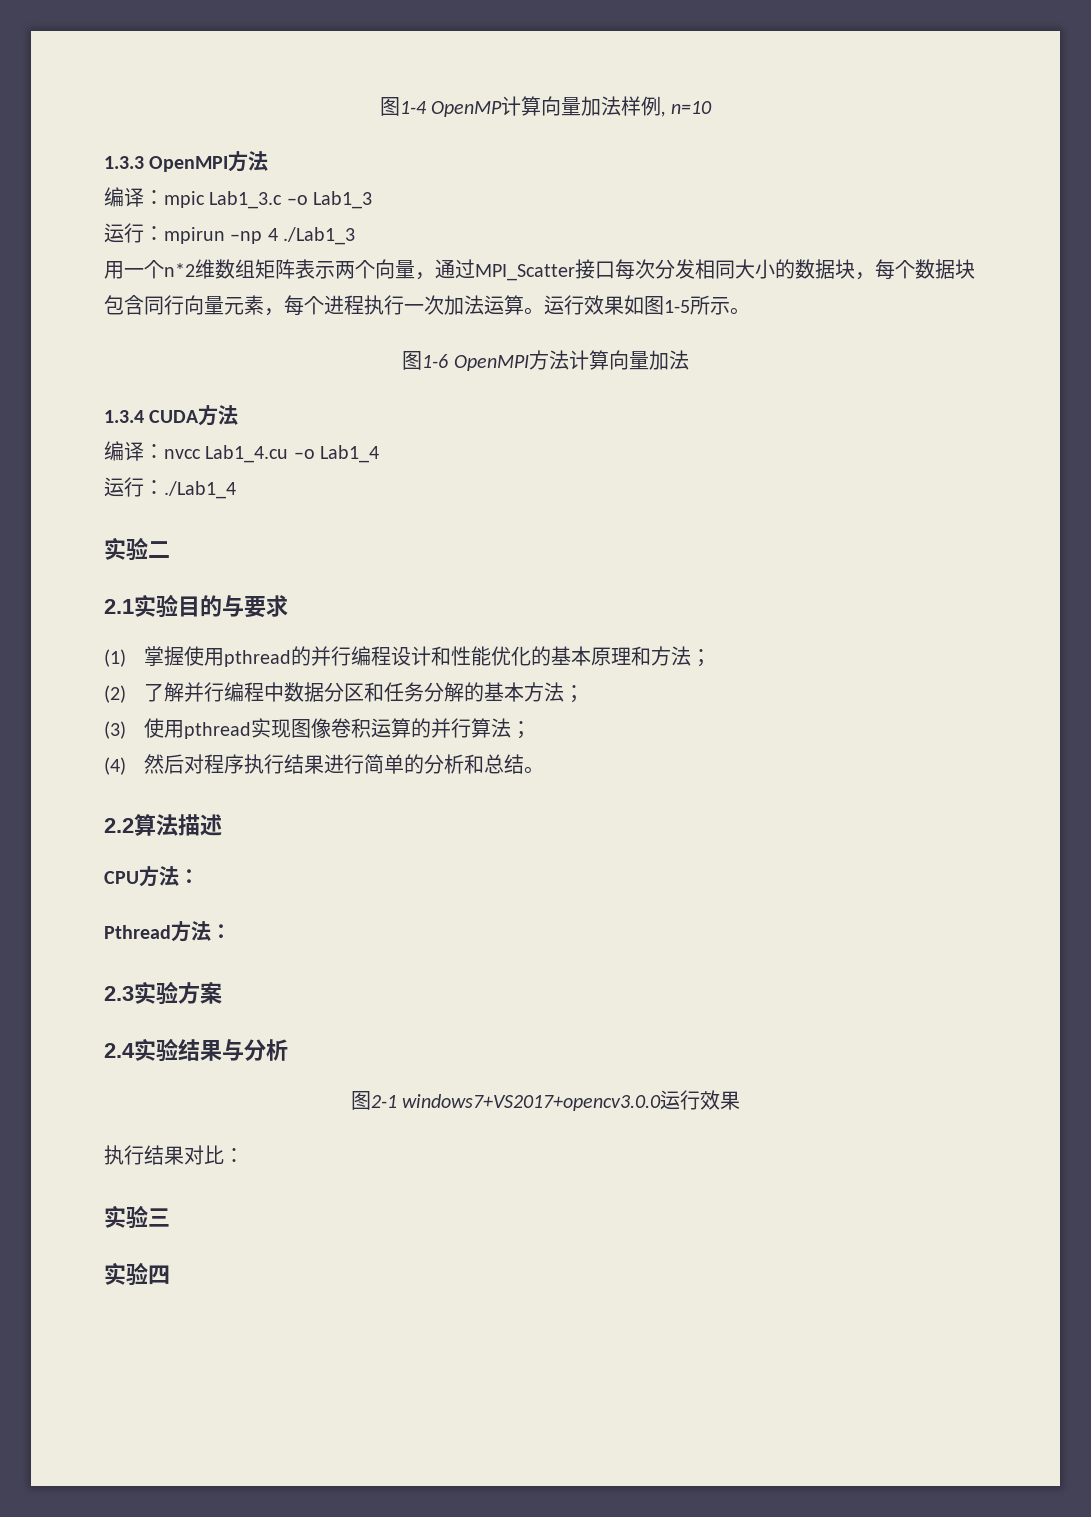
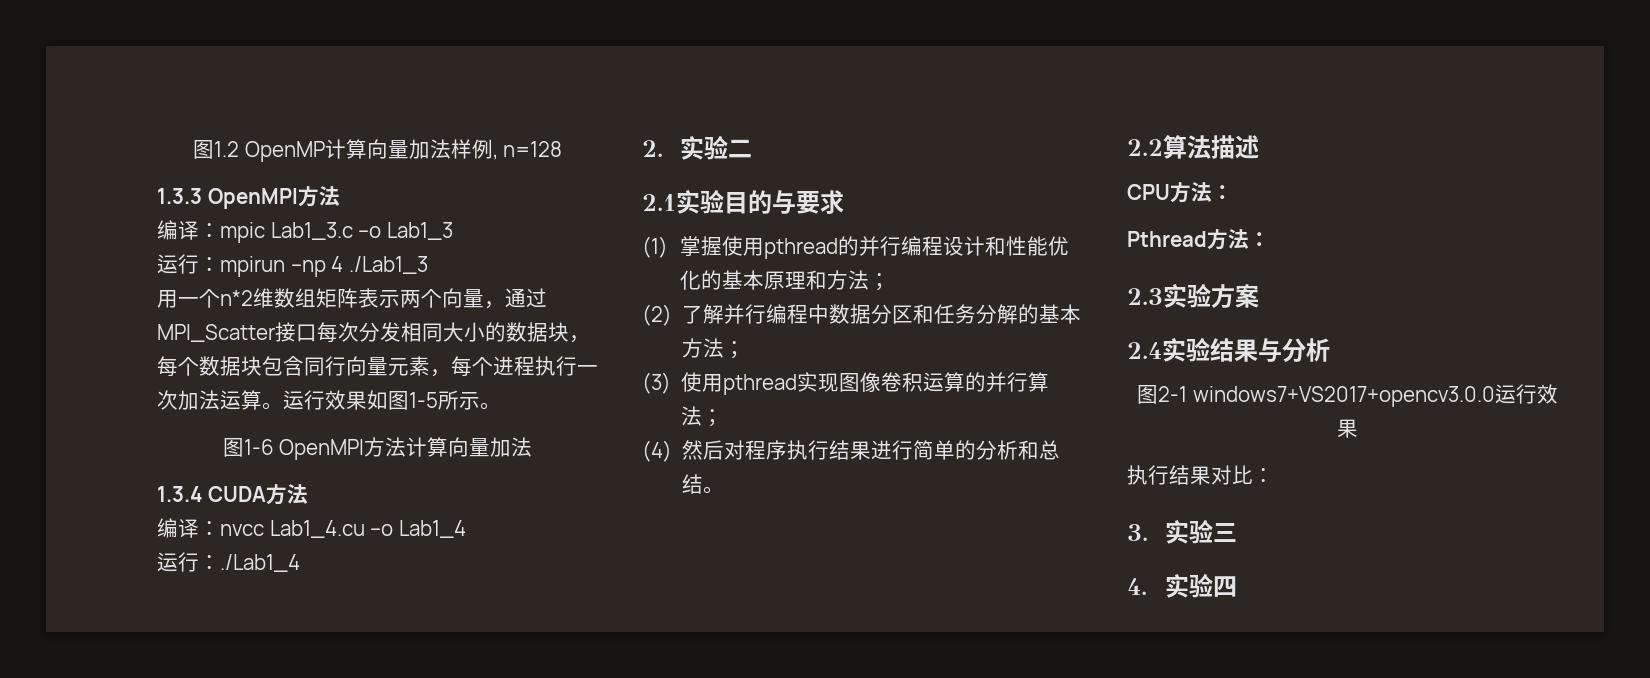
- 图1-4 OpenMP计算向量加法样例, n=10
+ 图1.2 OpenMP计算向量加法样例, n=128
- 实验二
+ 2.实验二
- 实验三
+ 3.实验三
- 实验四
+ 4.实验四

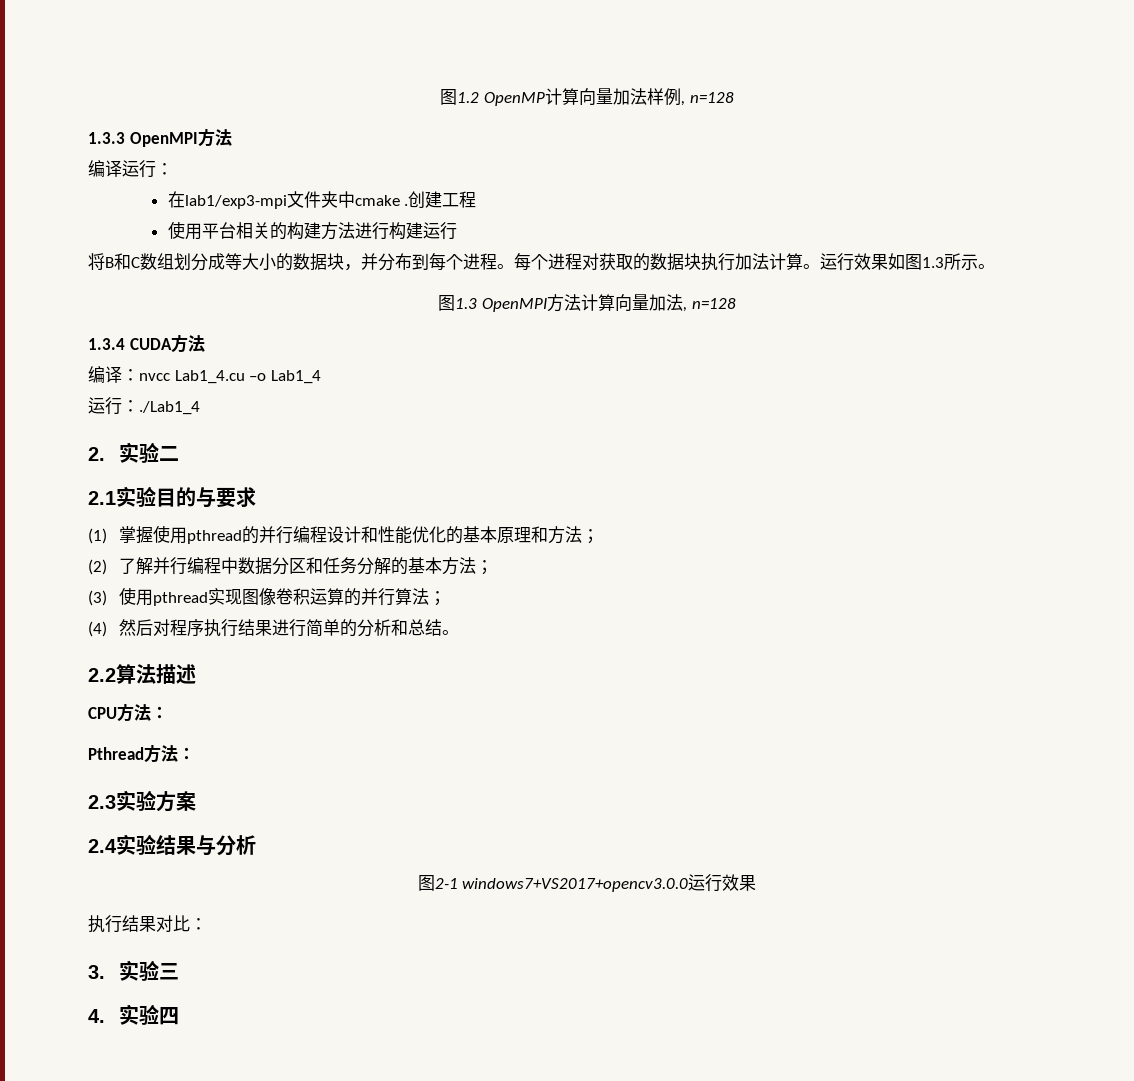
- 编译：mpic Lab1_3.c –o Lab1_3
- 运行：mpirun –np 4 ./Lab1_3
- 用一个n*2维数组矩阵表示两个向量，通过MPI_Scatter接口每次分发相同大小的数据块，每个数据块包含同行向量元素，每个进程执行一次加法运算。
+ 编译运行：
+ 在lab1/exp3-mpi文件夹中cmake .创建工程
+ 使用平台相关的构建方法进行构建运行
+ 将B和C数组划分成等大小的数据块，并分布到每个进程。每个进程对获取的数据块执行加法计算。
- 运行效果如图1-5所示。
+ 运行效果如图1.3所示。
- 图1-6 OpenMPI方法计算向量加法
+ 图1.3 OpenMPI方法计算向量加法, n=128

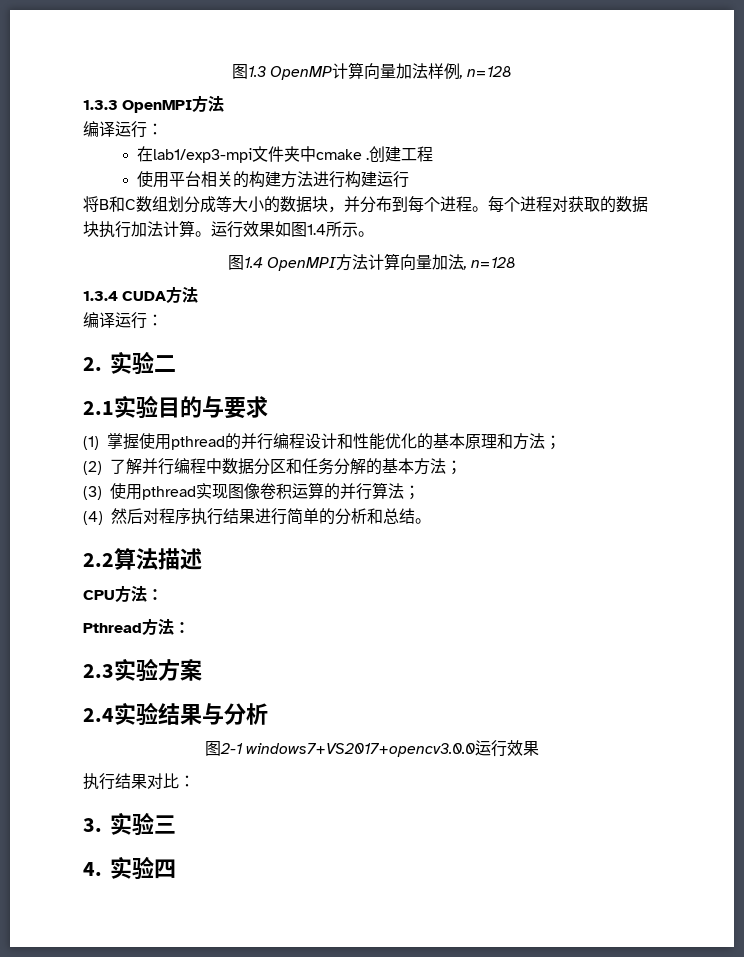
- 图1.2 OpenMP计算向量加法样例, n=128
+ 图1.3 OpenMP计算向量加法样例, n=128
- 运行效果如图1.3所示。
+ 运行效果如图1.4所示。
- 图1.3 OpenMPI方法计算向量加法, n=128
+ 图1.4 OpenMPI方法计算向量加法, n=128
  1.3.4 CUDA方法
- 编译：nvcc Lab1_4.cu –o Lab1_4
- 运行：./Lab1_4
+ 编译运行：

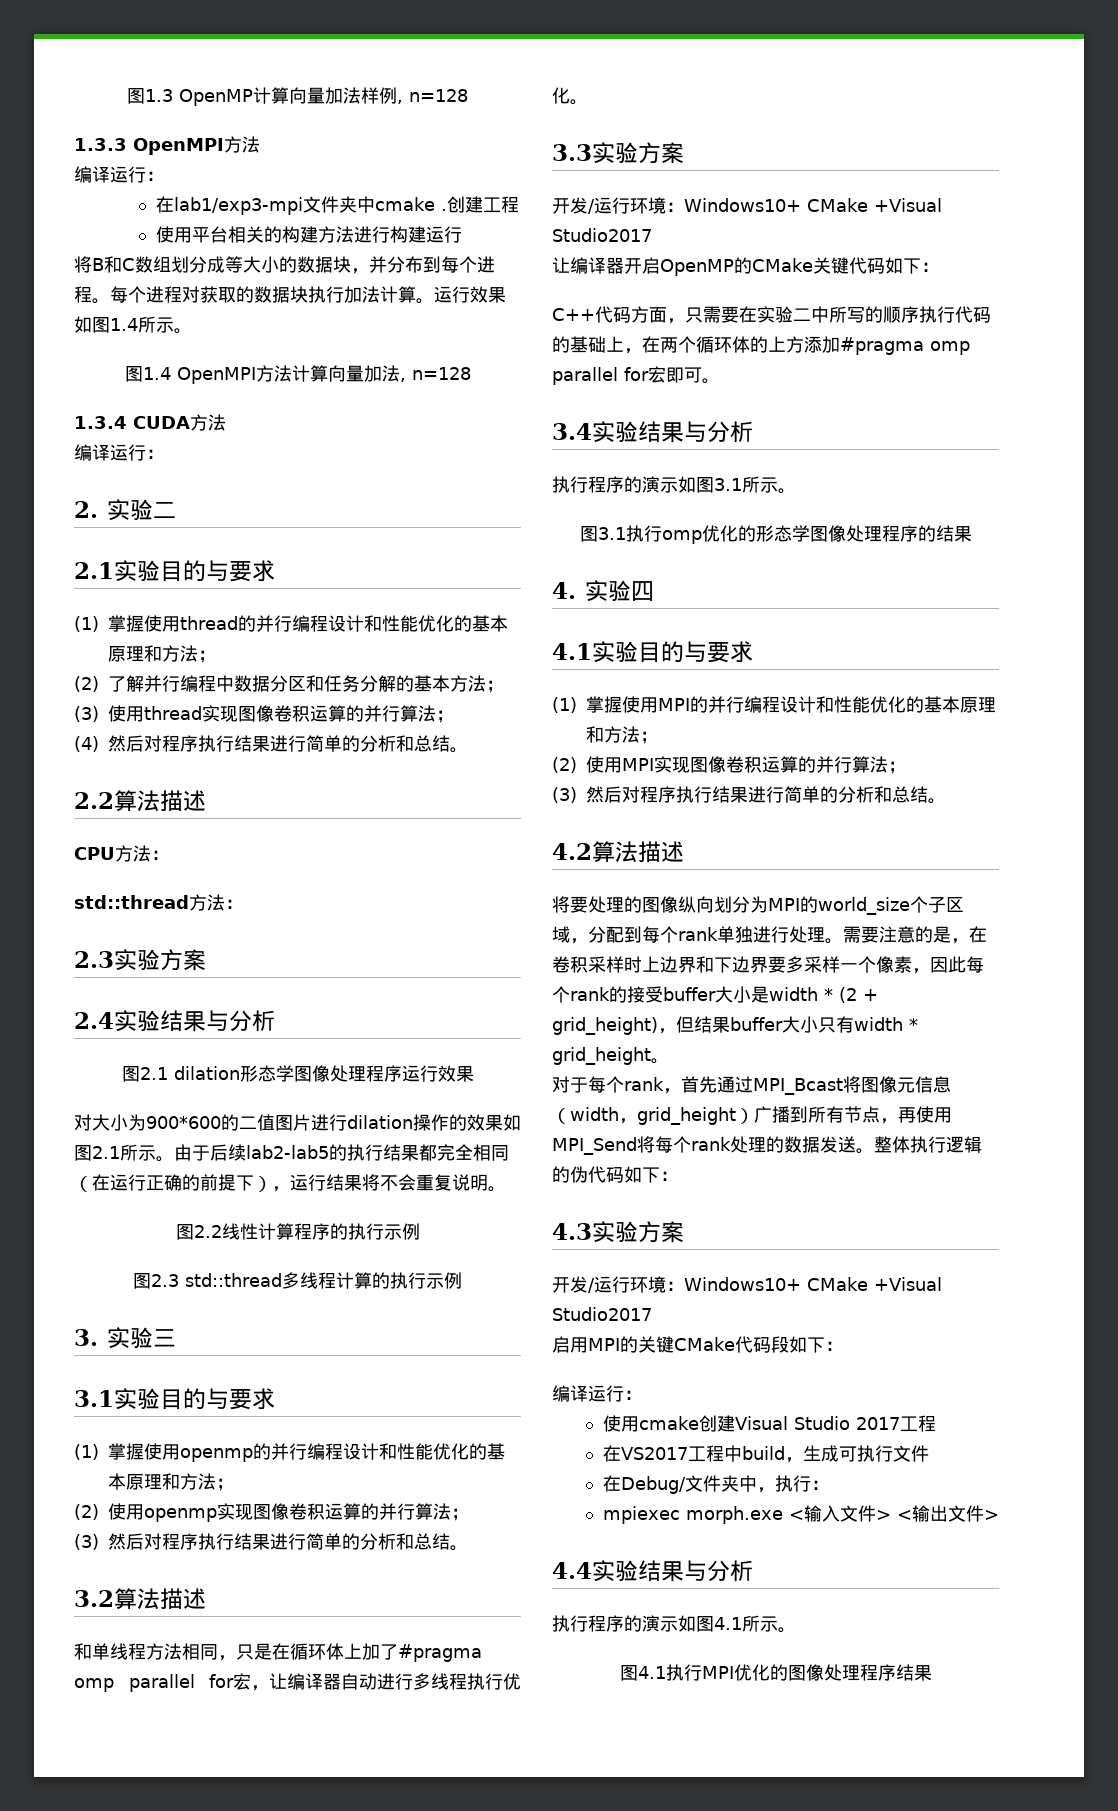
- (1)掌握使用pthread的并行编程设计和性能优化的基本原理和方法；
+ (1)掌握使用thread的并行编程设计和性能优化的基本原理和方法；
- (3)使用pthread实现图像卷积运算的并行算法；
+ (3)使用thread实现图像卷积运算的并行算法；
- Pthread方法：
+ std::thread方法：
- 图2-1 windows7+VS2017+opencv3.0.0运行效果
- 执行结果对比：
+ 图2.1 dilation形态学图像处理程序运行效果
+ 对大小为900*600的二值图片进行dilation操作的效果如图2.1所示。由于后续lab2-lab5的执行结果都完全相同（在运行正确的前提下），运行结果将不会重复说明。
+ 图2.2线性计算程序的执行示例
+ 图2.3 std::thread多线程计算的执行示例
  3.实验三
+ 3.1实验目的与要求
+ (1)掌握使用openmp的并行编程设计和性能优化的基本原理和方法；
+ (2)使用openmp实现图像卷积运算的并行算法；
+ (3)然后对程序执行结果进行简单的分析和总结。
+ 3.2算法描述
+ 和单线程方法相同，只是在循环体上加了#pragma omp parallel for宏，让编译器自动进行多线程执行优化。
+ 3.3实验方案
+ 开发/运行环境：Windows10+ CMake +Visual Studio2017
+ 让编译器开启OpenMP的CMake关键代码如下：
+ C++代码方面，只需要在实验二中所写的顺序执行代码的基础上，在两个循环体的上方添加#pragma omp parallel for宏即可。
+ 3.4实验结果与分析
+ 执行程序的演示如图3.1所示。
+ 图3.1执行omp优化的形态学图像处理程序的结果
  4.实验四
+ 4.1实验目的与要求
+ (1)掌握使用MPI的并行编程设计和性能优化的基本原理和方法；
+ (2)使用MPI实现图像卷积运算的并行算法；
+ (3)然后对程序执行结果进行简单的分析和总结。
+ 4.2算法描述
+ 将要处理的图像纵向划分为MPI的world_size个子区域，分配到每个rank单独进行处理。需要注意的是，在卷积采样时上边界和下边界要多采样一个像素，因此每个rank的接受buffer大小是width * (2 + grid_height)，但结果buffer大小只有width * grid_height。
+ 对于每个rank，首先通过MPI_Bcast将图像元信息（width，grid_height）广播到所有节点，再使用MPI_Send将每个rank处理的数据发送。整体执行逻辑的伪代码如下：
+ 4.3实验方案
+ 开发/运行环境：Windows10+ CMake +Visual Studio2017
+ 启用MPI的关键CMake代码段如下：
+ 编译运行：
+ 使用cmake创建Visual Studio 2017工程
+ 在VS2017工程中build，生成可执行文件
+ 在Debug/文件夹中，执行：
+ mpiexec morph.exe <输入文件> <输出文件>
+ 4.4实验结果与分析
+ 执行程序的演示如图4.1所示。
+ 图4.1执行MPI优化的图像处理程序结果

